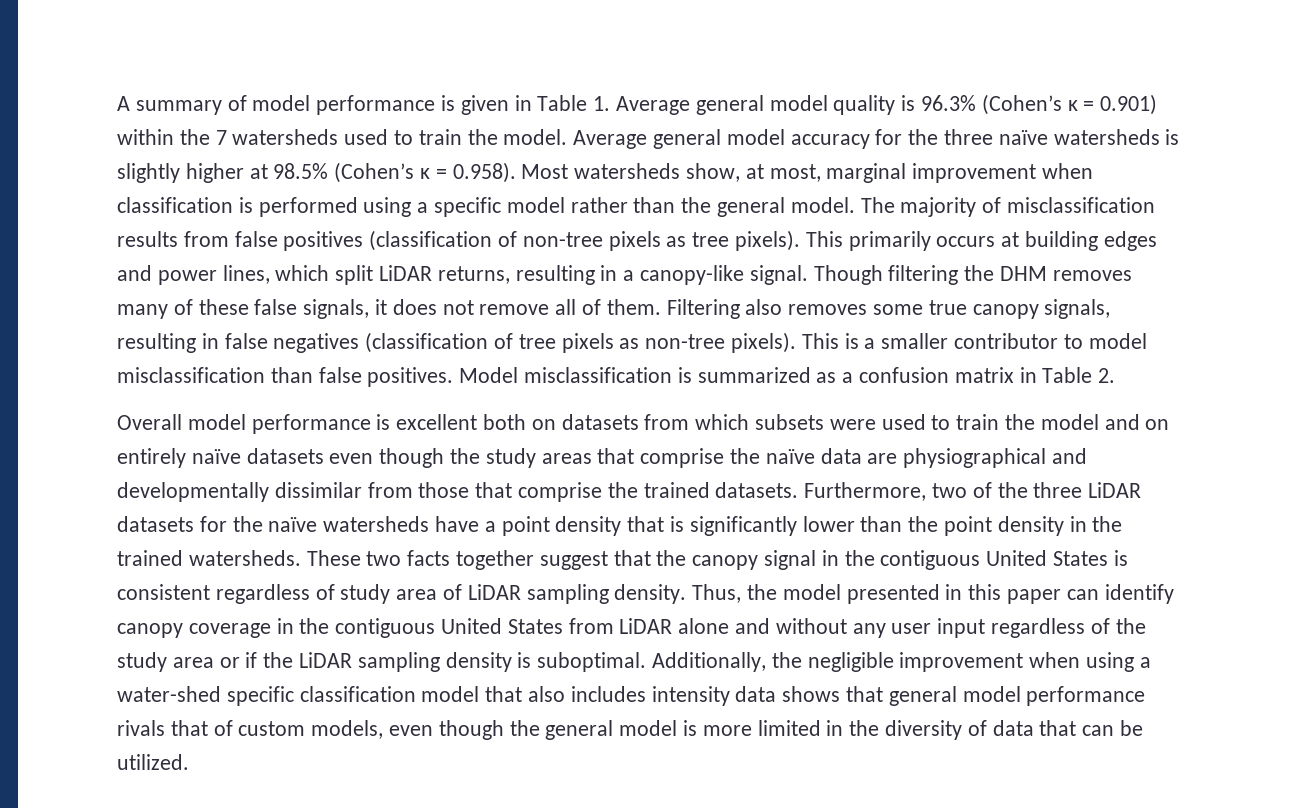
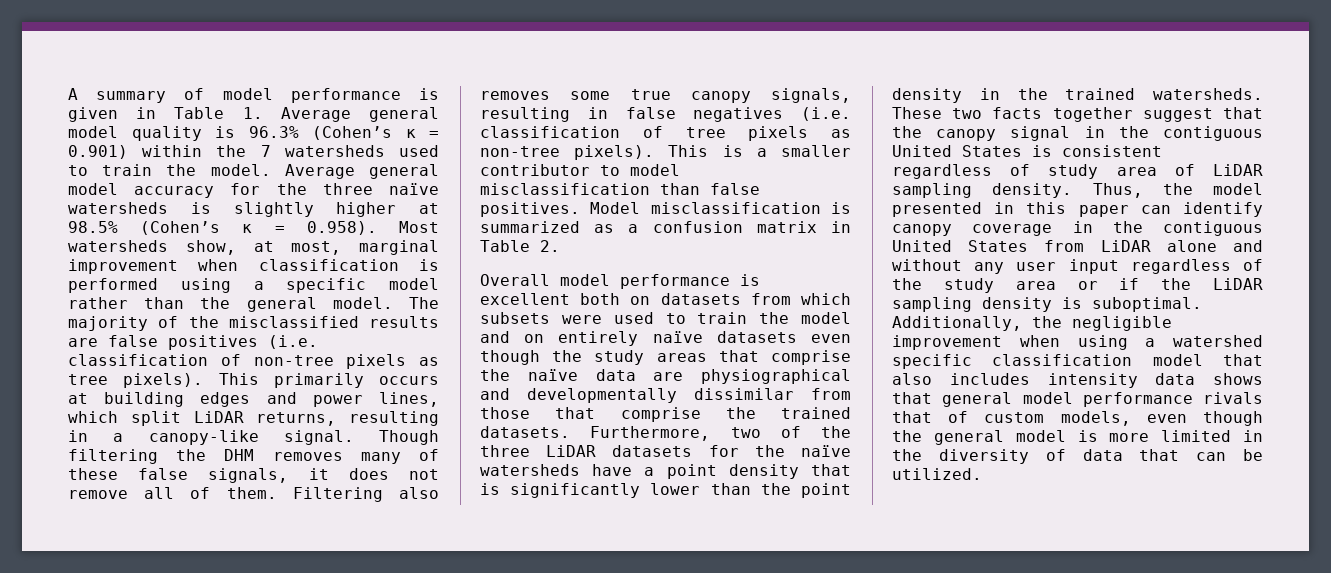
- The majority of misclassification results from false positives (classification of non-tree pixels as tree pixels).
+ The majority of the misclassified results are false positives (i.e. classification of non-tree pixels as tree pixels).
- Filtering also removes some true canopy signals, resulting in false negatives (classification of tree pixels as non-tree pixels).
+ Filtering also removes some true canopy signals, resulting in false negatives (i.e. classification of tree pixels as non-tree pixels).
- Additionally, the negligible improvement when using a water-shed specific classification model that also includes intensity data shows that general model performance rivals that of custom models, even though the general model is more limited in the diversity of data that can be utilized.
+ Additionally, the negligible improvement when using a watershed specific classification model that also includes intensity data shows that general model performance rivals that of custom models, even though the general model is more limited in the diversity of data that can be utilized.

